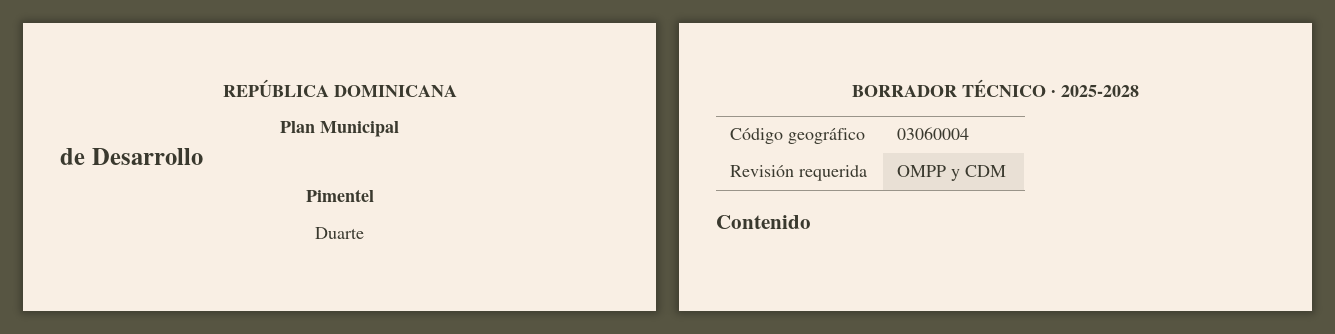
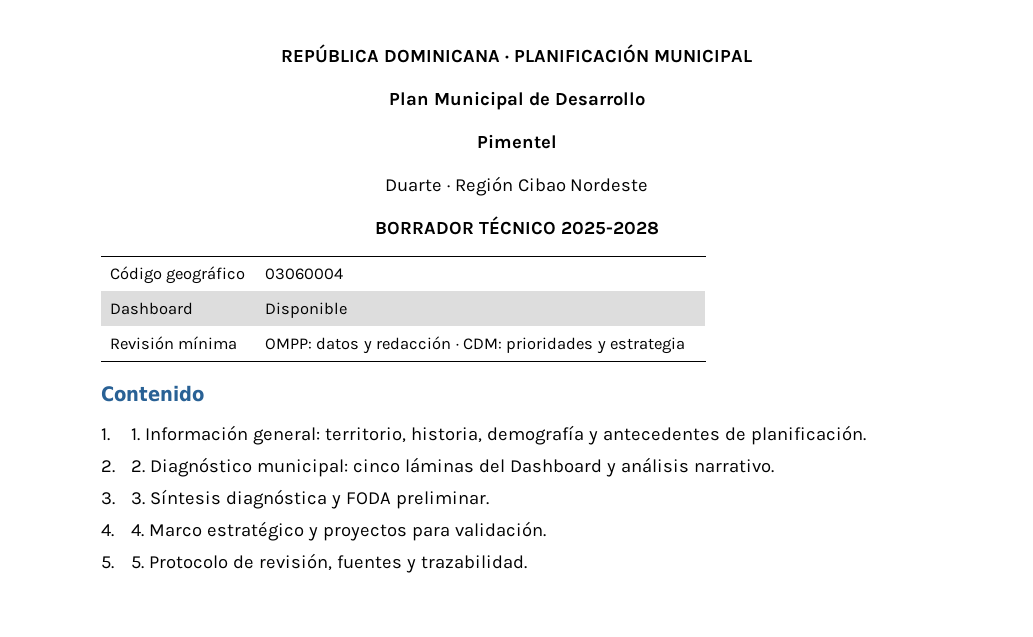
- REPÚBLICA DOMINICANA
+ REPÚBLICA DOMINICANA · PLANIFICACIÓN MUNICIPAL
- Plan Municipal
- de Desarrollo
+ Plan Municipal de Desarrollo
- Duarte
+ Duarte · Región Cibao Nordeste
- BORRADOR TÉCNICO · 2025-2028
+ BORRADOR TÉCNICO 2025-2028
+ Dashboard | Disponible
- Revisión requerida | OMPP y CDM
+ Revisión mínima | OMPP: datos y redacción · CDM: prioridades y estrategia
  Contenido
+ 1. 1. Información general: territorio, historia, demografía y antecedentes de planificación.
+ 2. 2. Diagnóstico municipal: cinco láminas del Dashboard y análisis narrativo.
+ 3. 3. Síntesis diagnóstica y FODA preliminar.
+ 4. 4. Marco estratégico y proyectos para validación.
+ 5. 5. Protocolo de revisión, fuentes y trazabilidad.

